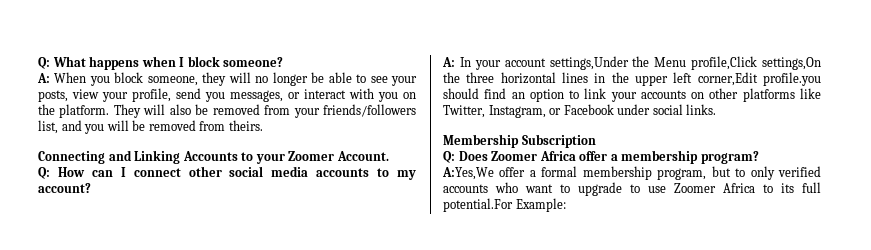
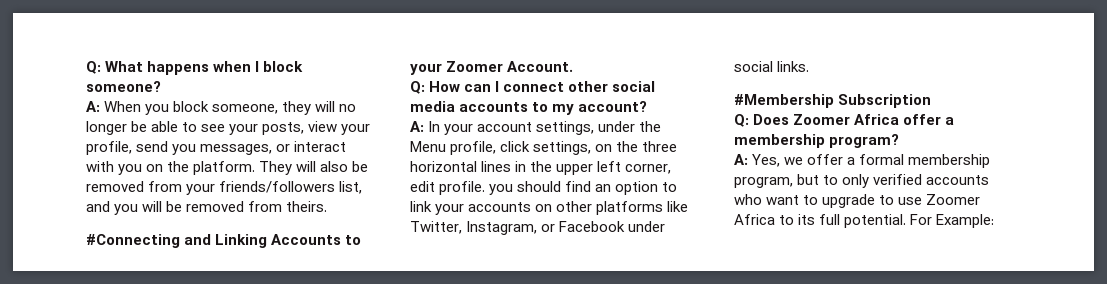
- Connecting and Linking Accounts to your Zoomer Account.
+ #Connecting and Linking Accounts to your Zoomer Account.
- A: In your account settings,Under the Menu profile,Click settings,On the three horizontal lines in the upper left corner,Edit profile.you should find an option to link your accounts on other platforms like Twitter, Instagram, or Facebook under social links.
+ A: In your account settings, under the Menu profile, click settings, on the three horizontal lines in the upper left corner, edit profile. you should find an option to link your accounts on other platforms like Twitter, Instagram, or Facebook under social links.
- Membership Subscription
+ #Membership Subscription
- A:Yes,We offer a formal membership program, but to only verified accounts who want to upgrade to use Zoomer Africa to its full potential.For Example:
+ A: Yes, we offer a formal membership program, but to only verified accounts who want to upgrade to use Zoomer Africa to its full potential. For Example:

